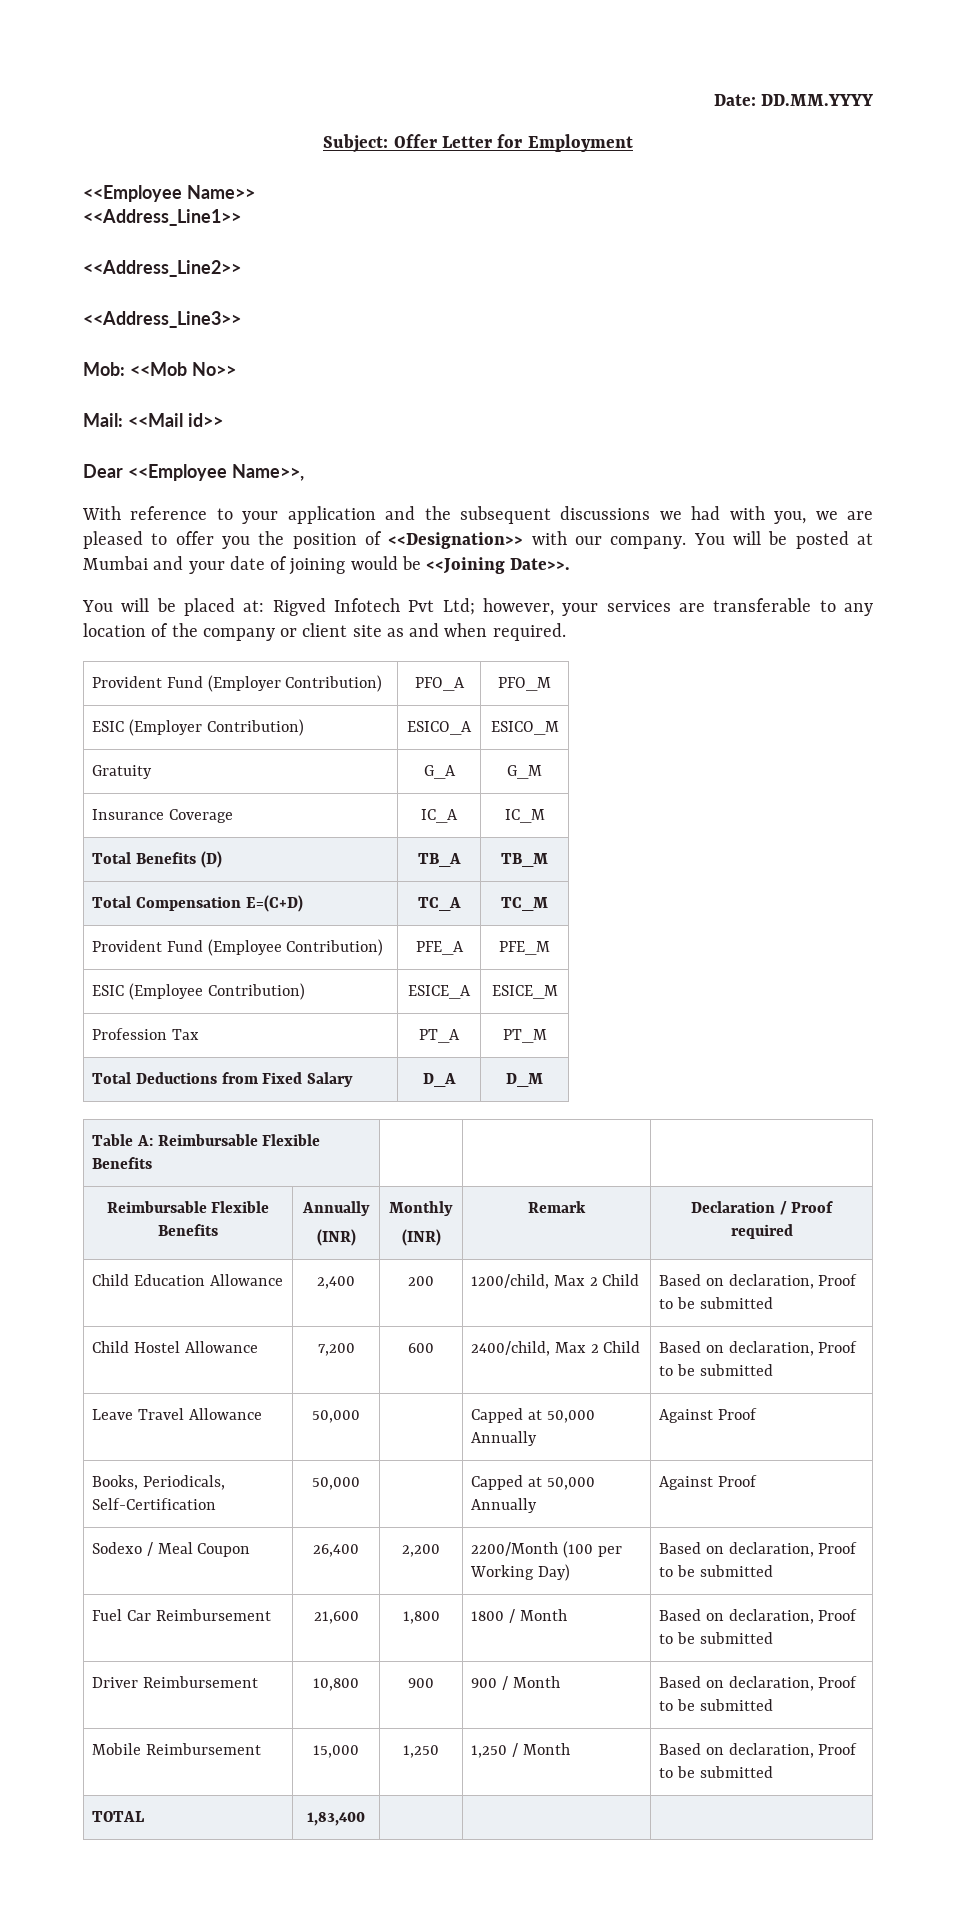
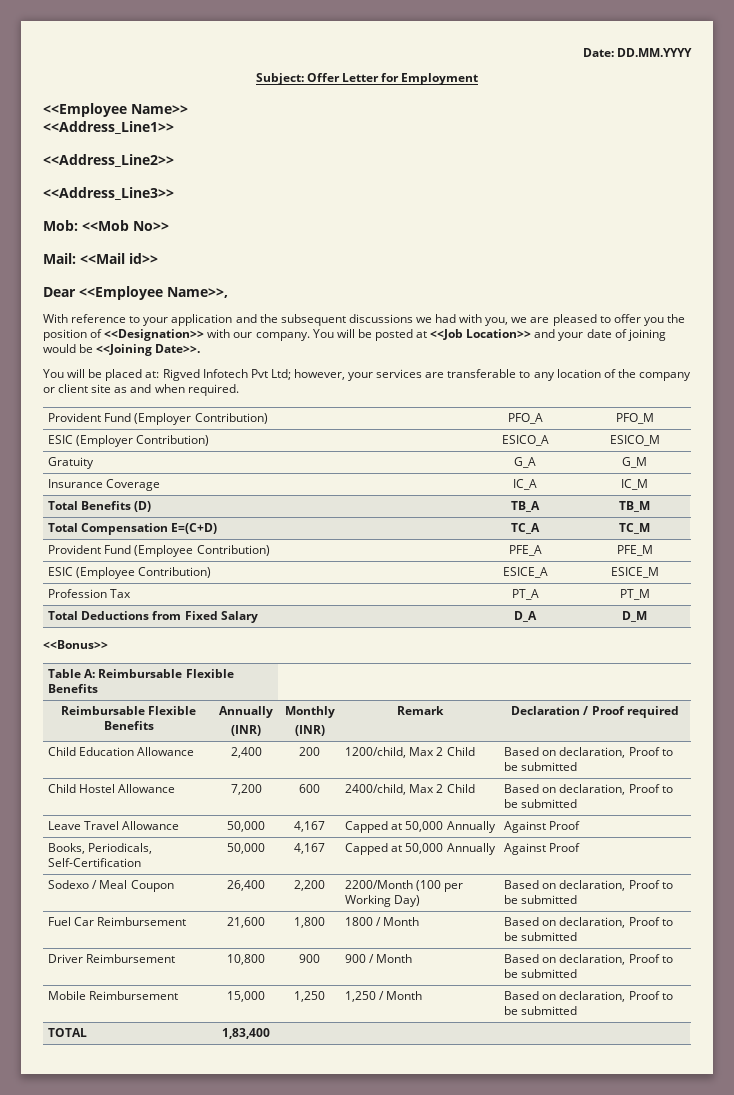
- You will be posted at Mumbai and your date of joining would be <<Joining Date>>.
+ You will be posted at <<Job Location>> and your date of joining would be <<Joining Date>>.
+ <<Bonus>>
- Leave Travel Allowance | 50,000 | | Capped at 50,000 Annually | Against Proof
+ Leave Travel Allowance | 50,000 | 4,167 | Capped at 50,000 Annually | Against Proof
- Books, Periodicals, Self-Certification | 50,000 | | Capped at 50,000 Annually | Against Proof
+ Books, Periodicals, Self-Certification | 50,000 | 4,167 | Capped at 50,000 Annually | Against Proof

